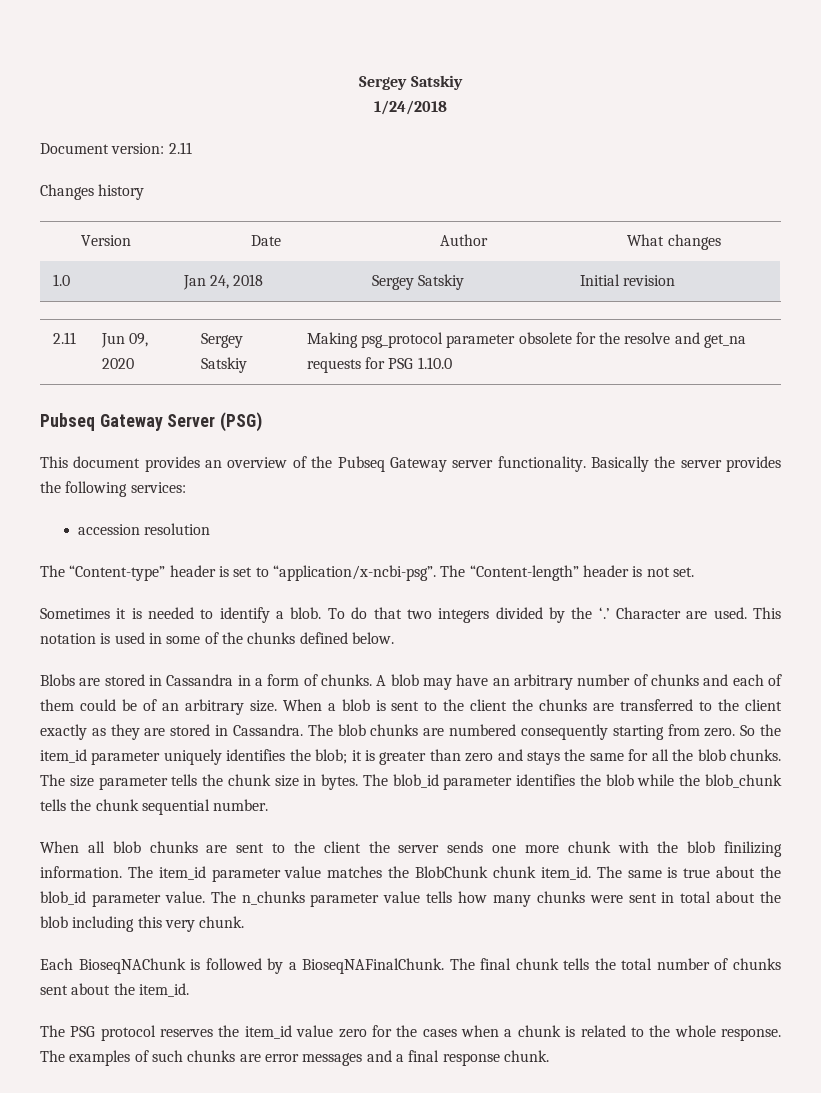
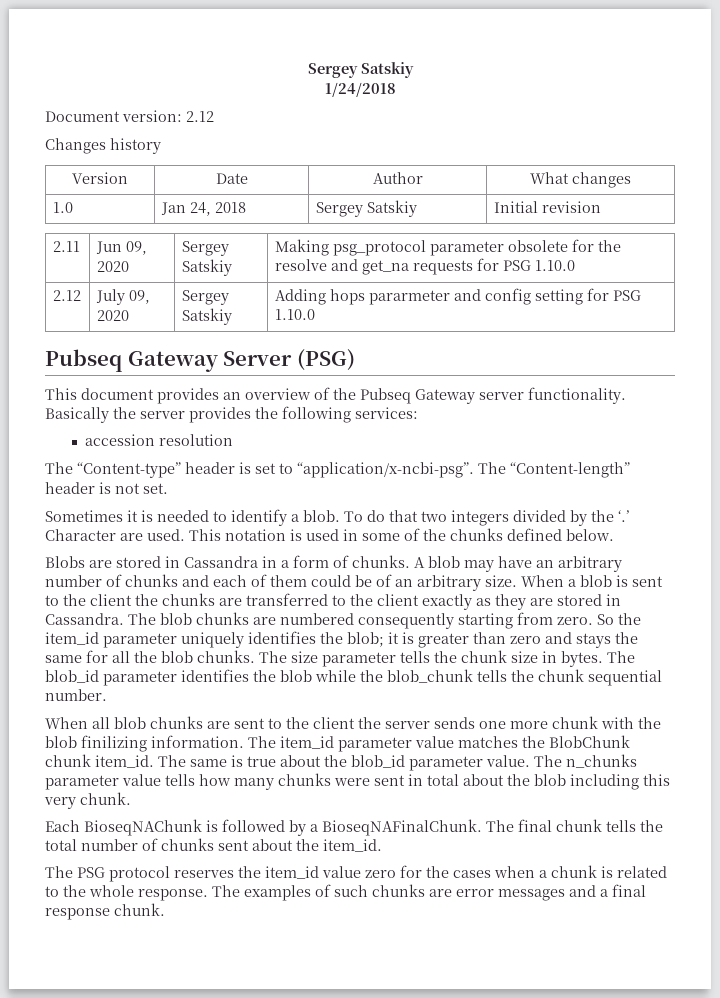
- Document version: 2.11
+ Document version: 2.12
+ 2.12 | July 09, 2020 | Sergey Satskiy | Adding hops pararmeter and config setting for PSG 1.10.0

